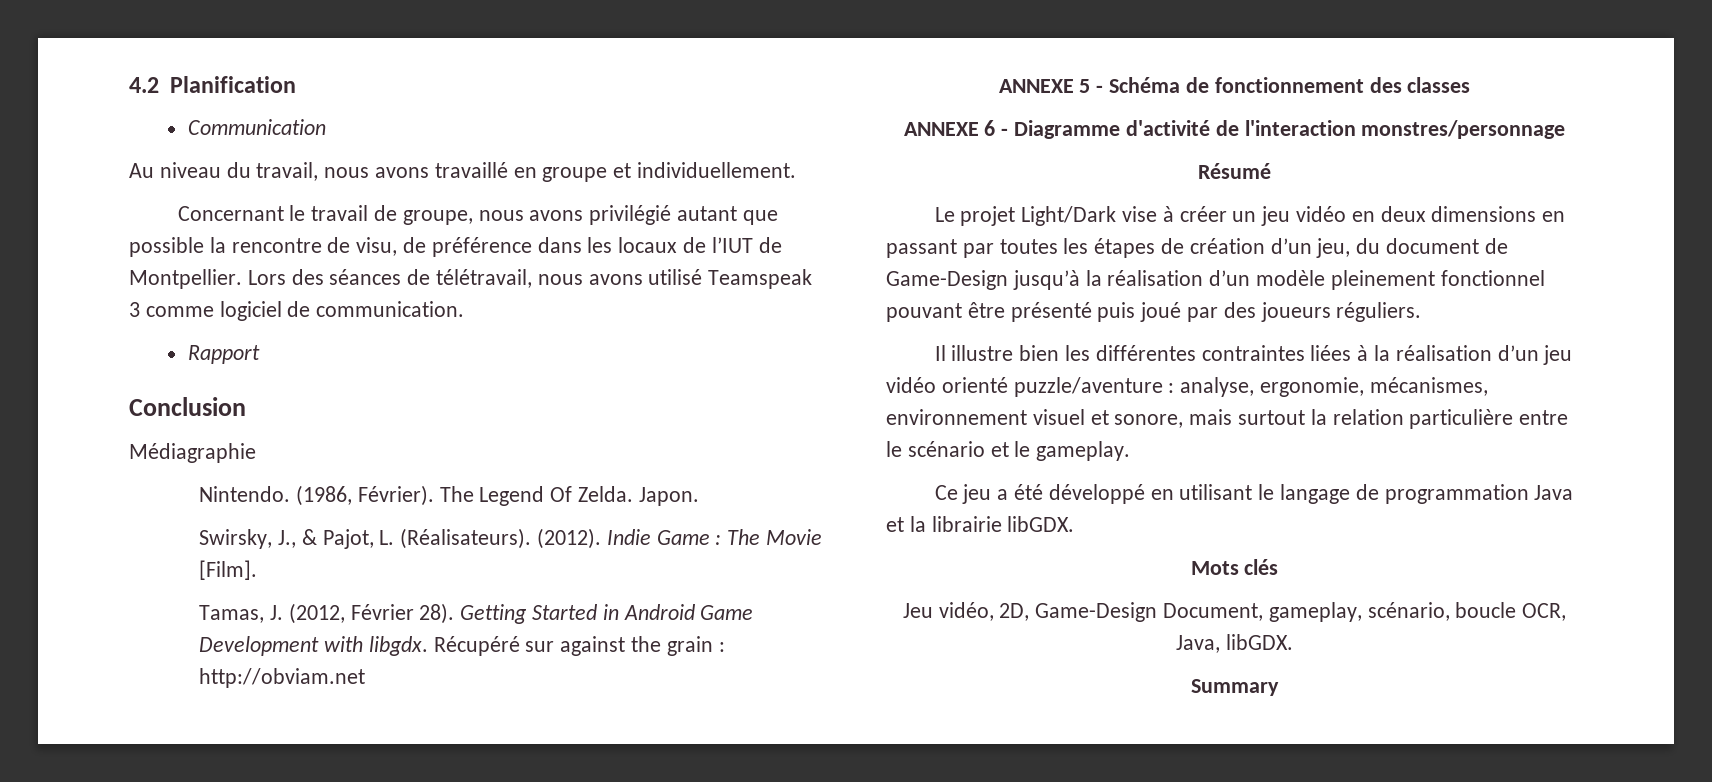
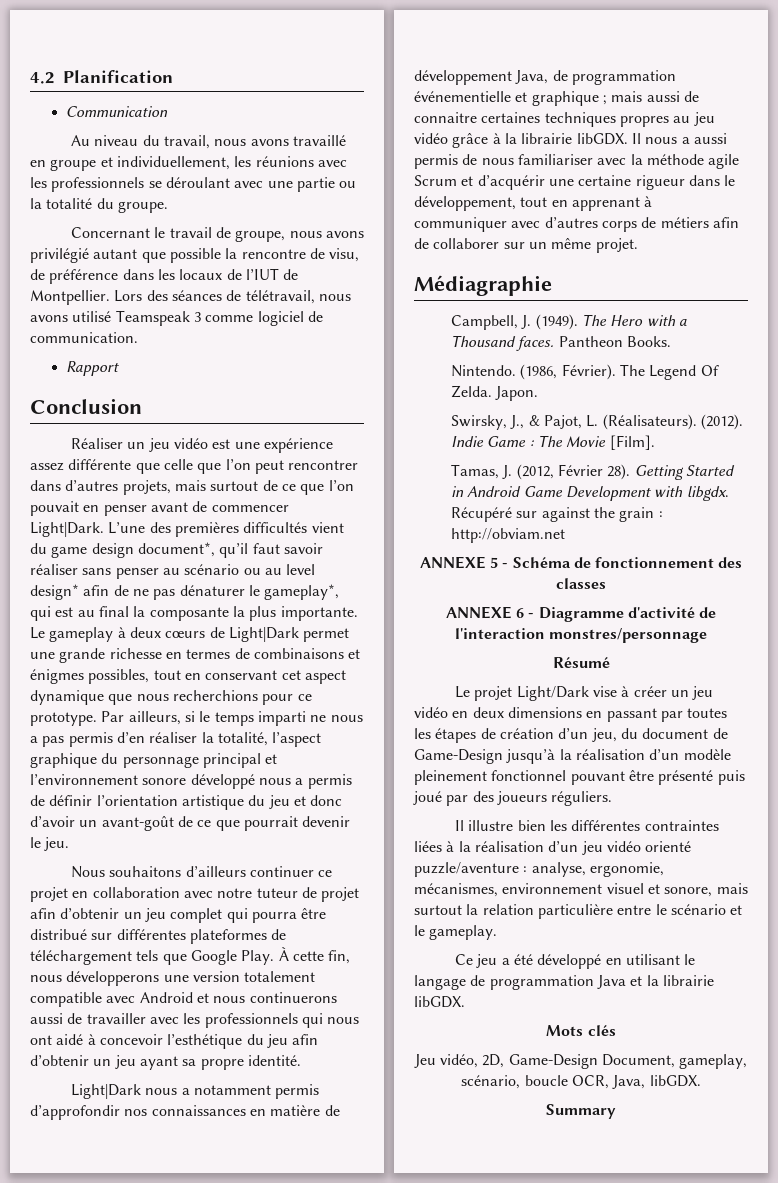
- Au niveau du travail, nous avons travaillé en groupe et individuellement.
+ Au niveau du travail, nous avons travaillé en groupe et individuellement, les réunions avec les professionnels se déroulant avec une partie ou la totalité du groupe.
+ Réaliser un jeu vidéo est une expérience assez différente que celle que l’on peut rencontrer dans d’autres projets, mais surtout de ce que l’on pouvait en penser avant de commencer Light|Dark. L’une des premières difficultés vient du game design document*, qu’il faut savoir réaliser sans penser au scénario ou au level design* afin de ne pas dénaturer le gameplay*, qui est au final la composante la plus importante. Le gameplay à deux cœurs de Light|Dark permet une grande richesse en termes de combinaisons et énigmes possibles, tout en conservant cet aspect dynamique que nous recherchions pour ce prototype. Par ailleurs, si le temps imparti ne nous a pas permis d’en réaliser la totalité, l’aspect graphique du personnage principal et l’environnement sonore développé nous a permis de définir l’orientation artistique du jeu et donc d’avoir un avant-goût de ce que pourrait devenir le jeu.
+ Nous souhaitons d’ailleurs continuer ce projet en collaboration avec notre tuteur de projet afin d’obtenir un jeu complet qui pourra être distribué sur différentes plateformes de téléchargement tels que Google Play. À cette fin, nous développerons une version totalement compatible avec Android et nous continuerons aussi de travailler avec les professionnels qui nous ont aidé à concevoir l’esthétique du jeu afin d’obtenir un jeu ayant sa propre identité.
+ Light|Dark nous a notamment permis d’approfondir nos connaissances en matière de développement Java, de programmation événementielle et graphique ; mais aussi de connaitre certaines techniques propres au jeu vidéo grâce à la librairie libGDX. Il nous a aussi permis de nous familiariser avec la méthode agile Scrum et d’acquérir une certaine rigueur dans le développement, tout en apprenant à communiquer avec d’autres corps de métiers afin de collaborer sur un même projet.
  Médiagraphie
+ Campbell, J. (1949). The Hero with a Thousand faces. Pantheon Books.

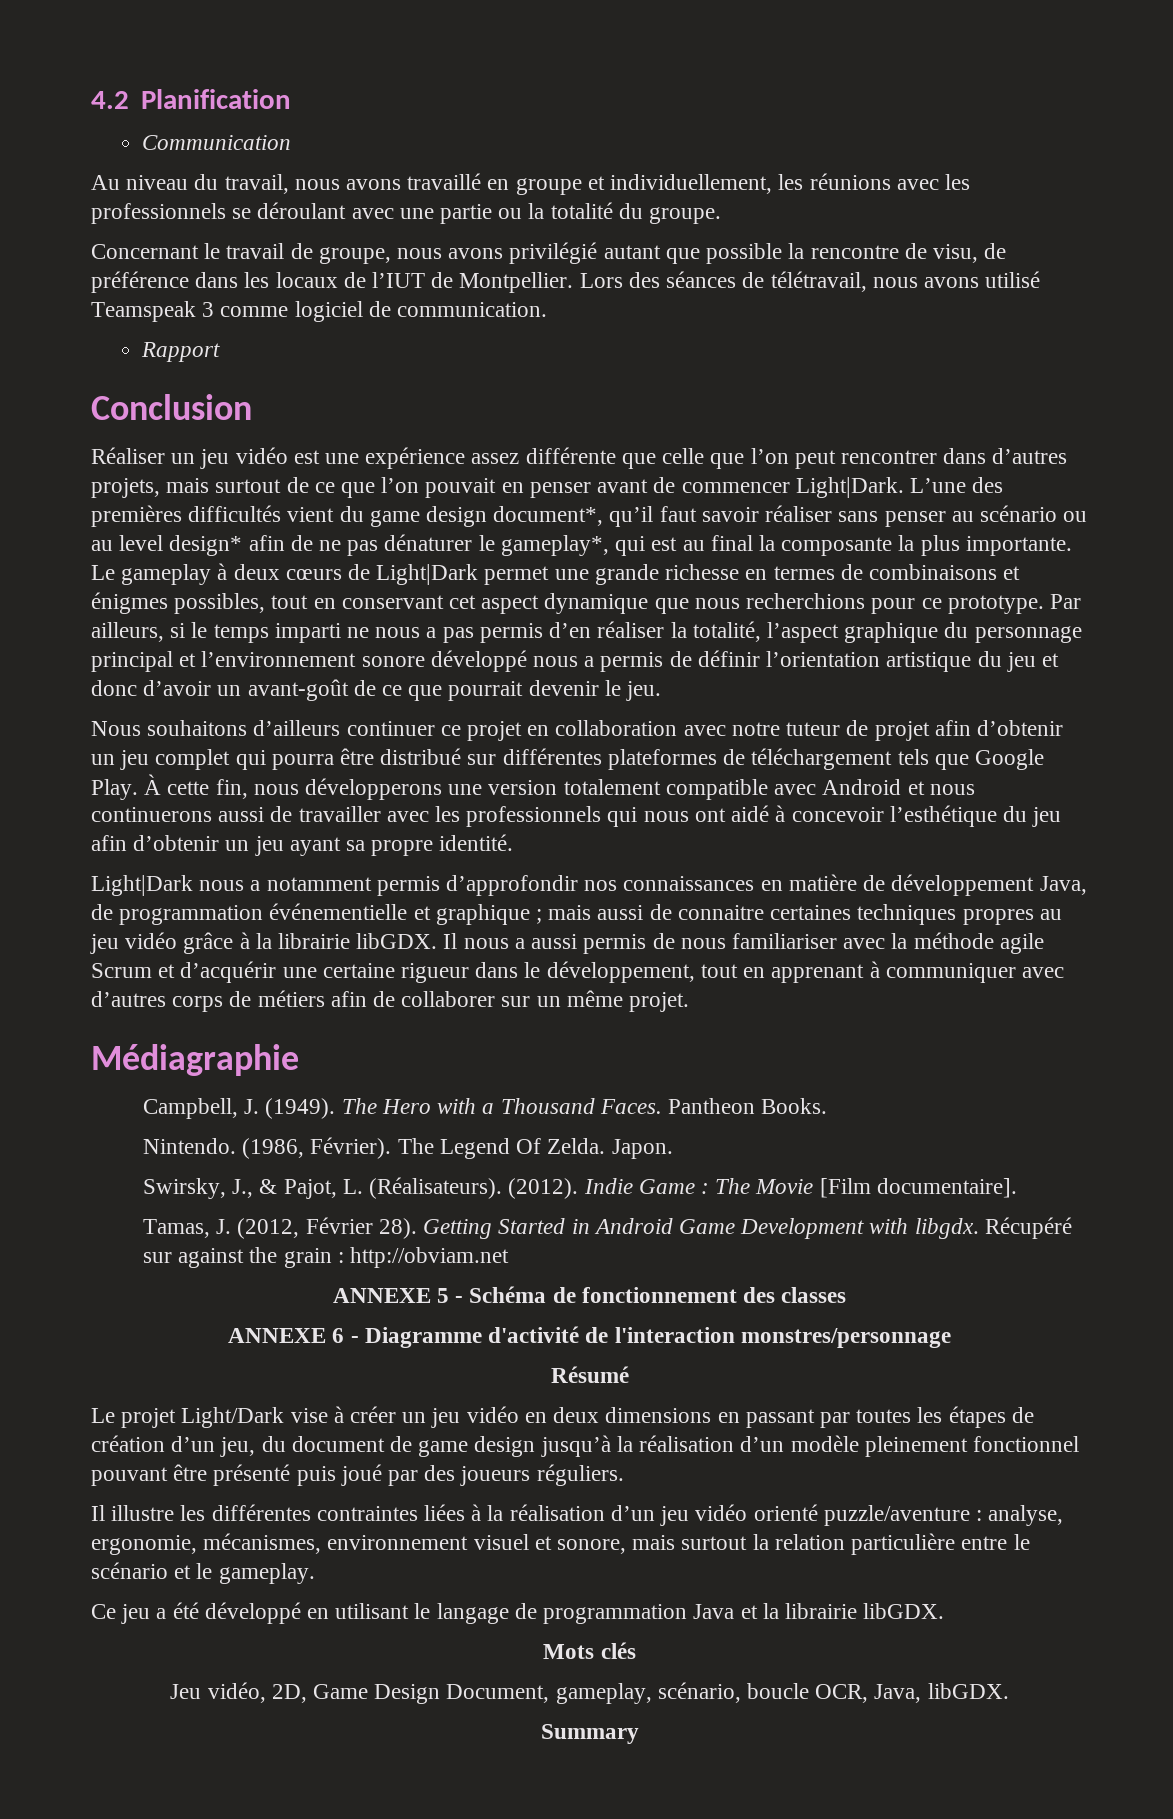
- The Hero with a Thousand faces.
+ The Hero with a Thousand Faces.
- Indie Game : The Movie [Film].
+ Indie Game : The Movie [Film documentaire].
- Le projet Light/Dark vise à créer un jeu vidéo en deux dimensions en passant par toutes les étapes de création d’un jeu, du document de Game-Design jusqu’à la réalisation d’un modèle pleinement fonctionnel pouvant être présenté puis joué par des joueurs réguliers.
+ Le projet Light/Dark vise à créer un jeu vidéo en deux dimensions en passant par toutes les étapes de création d’un jeu, du document de game design jusqu’à la réalisation d’un modèle pleinement fonctionnel pouvant être présenté puis joué par des joueurs réguliers.
- Il illustre bien les différentes contraintes liées à la réalisation d’un jeu vidéo orienté puzzle/aventure : analyse, ergonomie, mécanismes, environnement visuel et sonore, mais surtout la relation particulière entre le scénario et le gameplay.
+ Il illustre les différentes contraintes liées à la réalisation d’un jeu vidéo orienté puzzle/aventure : analyse, ergonomie, mécanismes, environnement visuel et sonore, mais surtout la relation particulière entre le scénario et le gameplay.
- Jeu vidéo, 2D, Game-Design Document, gameplay, scénario, boucle OCR, Java, libGDX.
+ Jeu vidéo, 2D, Game Design Document, gameplay, scénario, boucle OCR, Java, libGDX.

